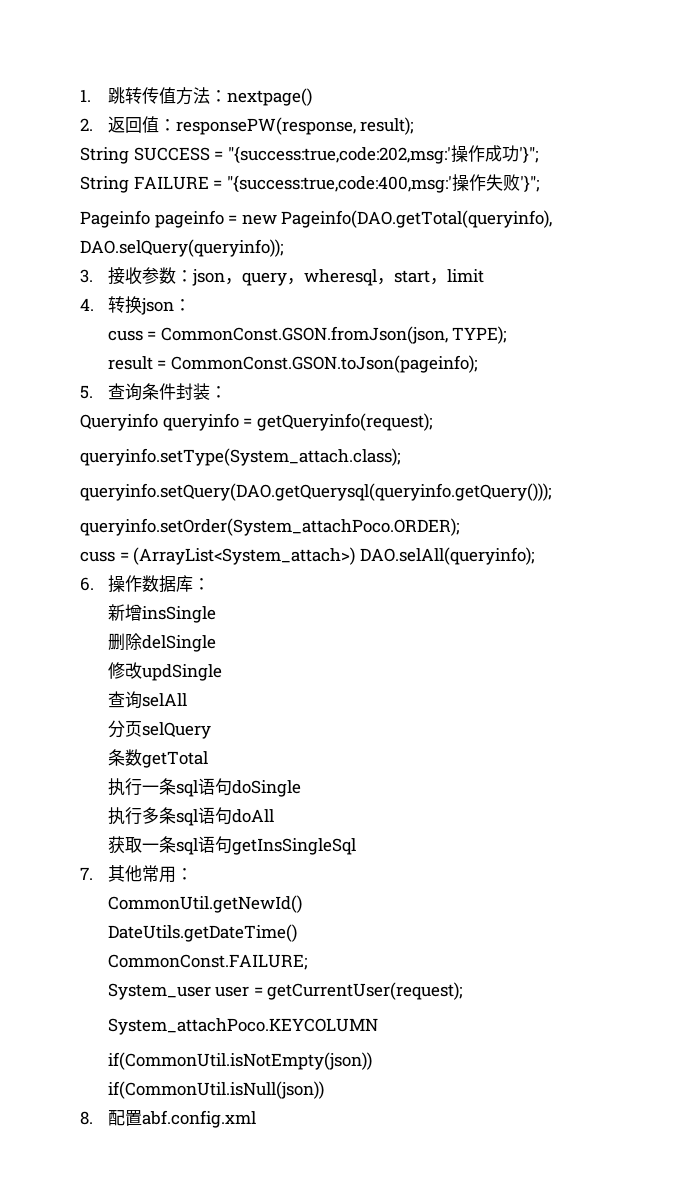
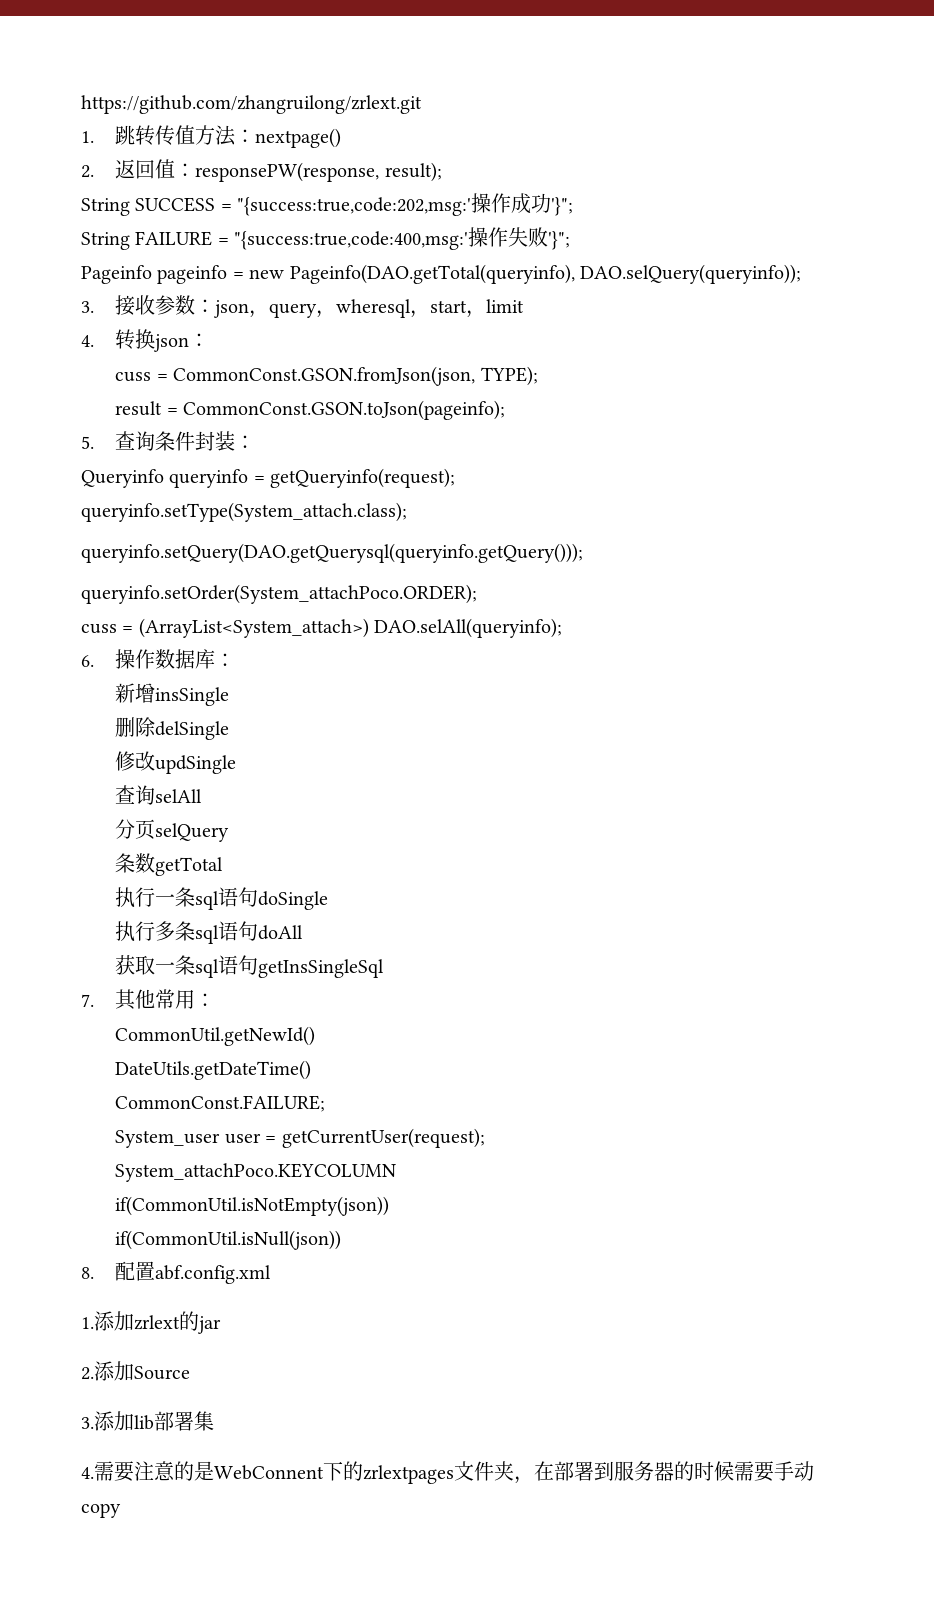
+ https://github.com/zhangruilong/zrlext.git
+ 1.添加zrlext的jar
+ 2.添加Source
+ 3.添加lib部署集
+ 4.需要注意的是WebConnent下的zrlextpages文件夹，在部署到服务器的时候需要手动copy

